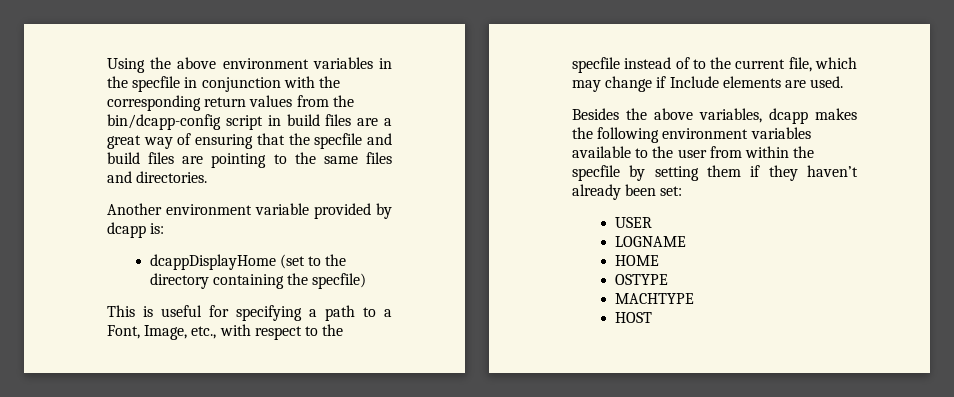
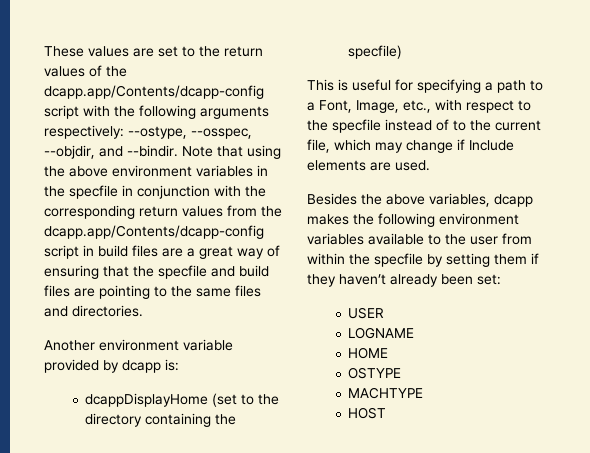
- Using the above environment variables in the specfile in conjunction with the corresponding return values from the bin/dcapp-config script in build files are a great way of ensuring that the specfile and build files are pointing to the same files and directories.
+ These values are set to the return values of the dcapp.app/Contents/dcapp-config script with the following arguments respectively: --ostype, --osspec, --objdir, and --bindir. Note that using the above environment variables in the specfile in conjunction with the corresponding return values from the dcapp.app/Contents/dcapp-config script in build files are a great way of ensuring that the specfile and build files are pointing to the same files and directories.

